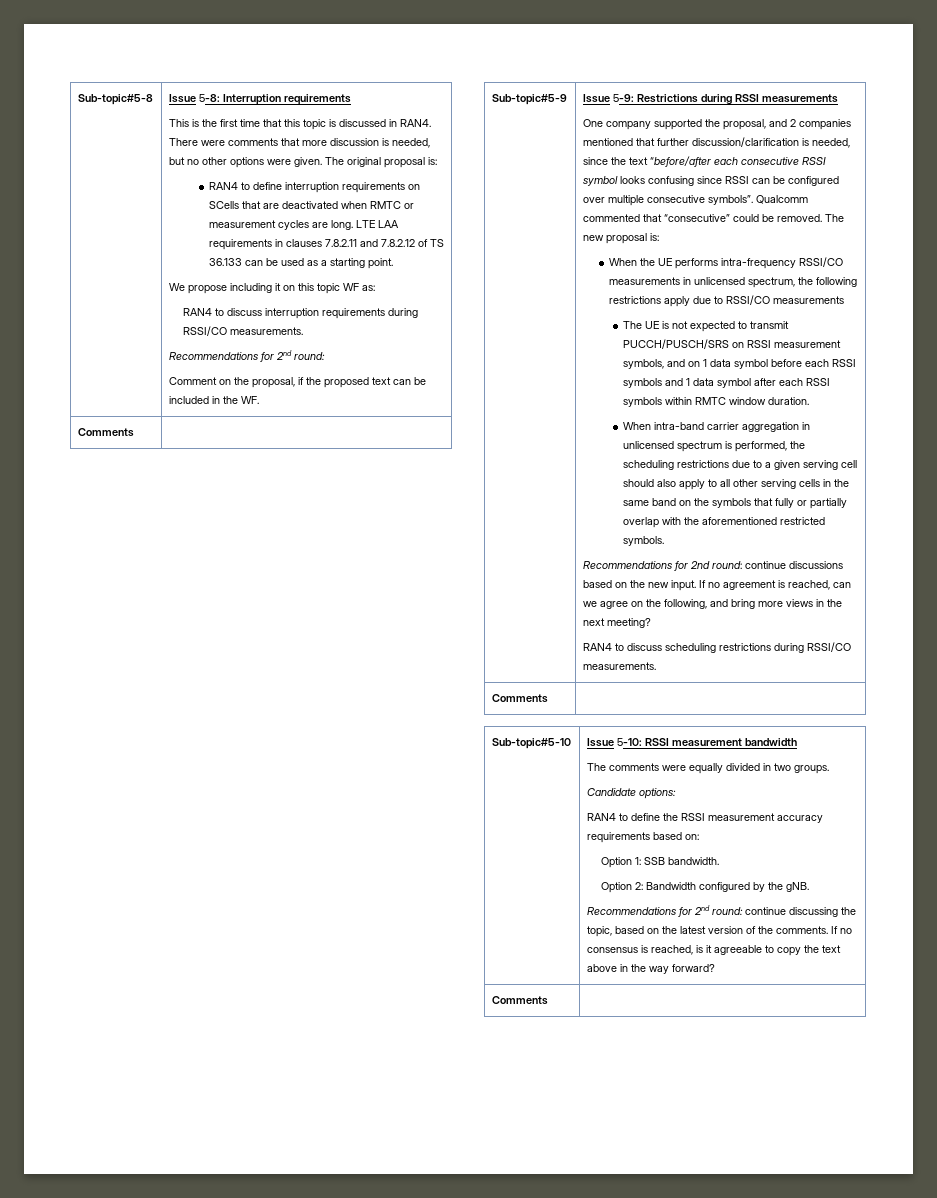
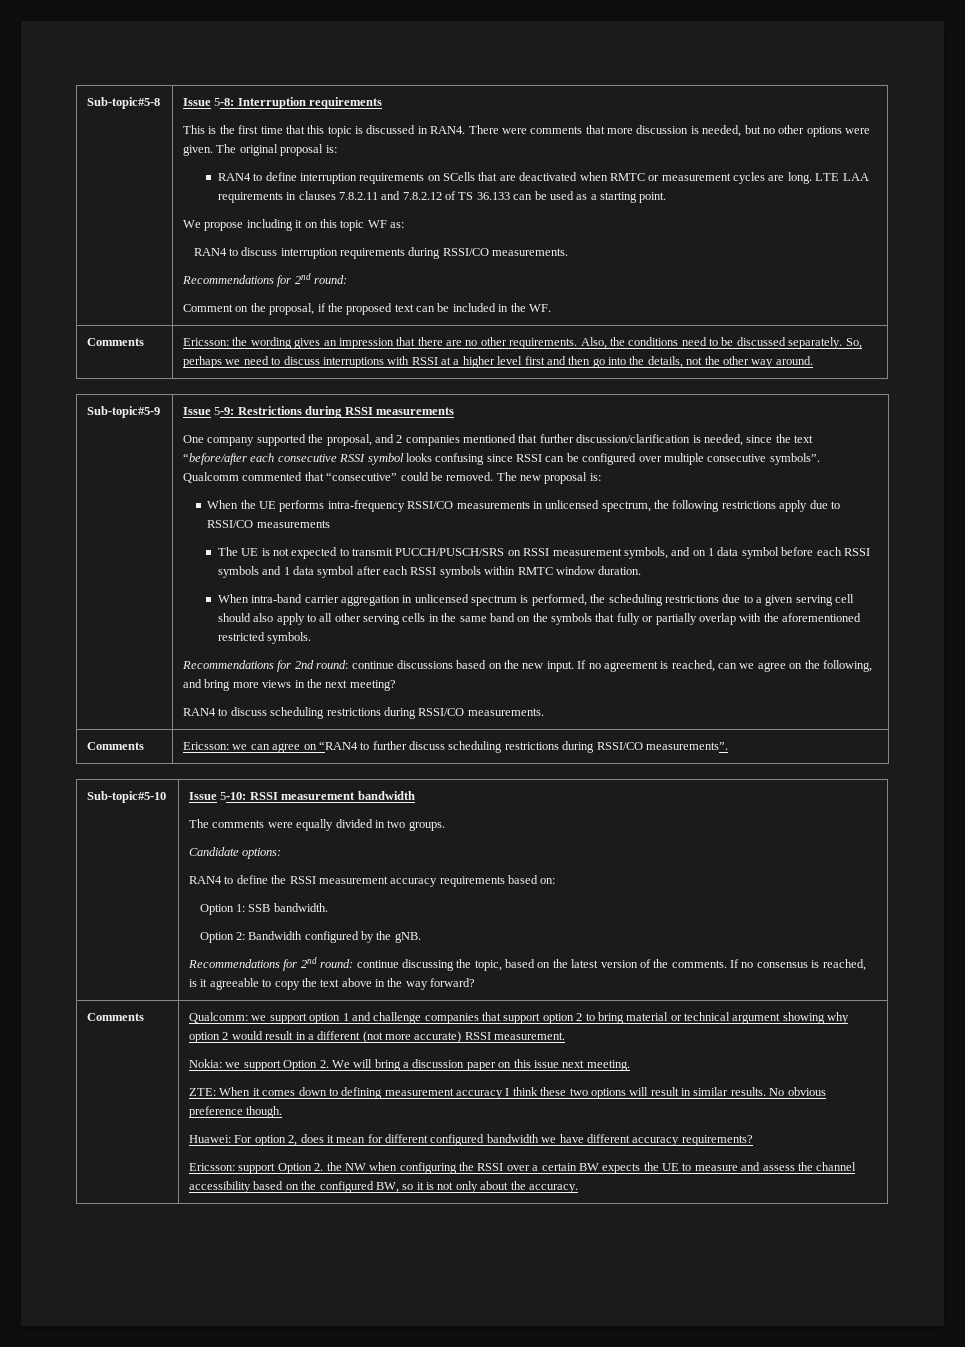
+ Ericsson: the wording gives an impression that there are no other requirements. Also, the conditions need to be discussed separately. So, perhaps we need to discuss interruptions with RSSI at a higher level first and then go into the details, not the other way around.
  RAN4 to discuss scheduling restrictions during RSSI/CO measurements.
- Comments |
+ Comments | Ericsson: we can agree on “RAN4 to further discuss scheduling restrictions during RSSI/CO measurements”.
+ Qualcomm: we support option 1 and challenge companies that support option 2 to bring material or technical argument showing why option 2 would result in a different (not more accurate) RSSI measurement.
+ Nokia: we support Option 2. We will bring a discussion paper on this issue next meeting.
+ ZTE: When it comes down to defining measurement accuracy I think these two options will result in similar results. No obvious preference though.
+ Huawei: For option 2, does it mean for different configured bandwidth we have different accuracy requirements?
+ Ericsson: support Option 2. the NW when configuring the RSSI over a certain BW expects the UE to measure and assess the channel accessibility based on the configured BW, so it is not only about the accuracy.

